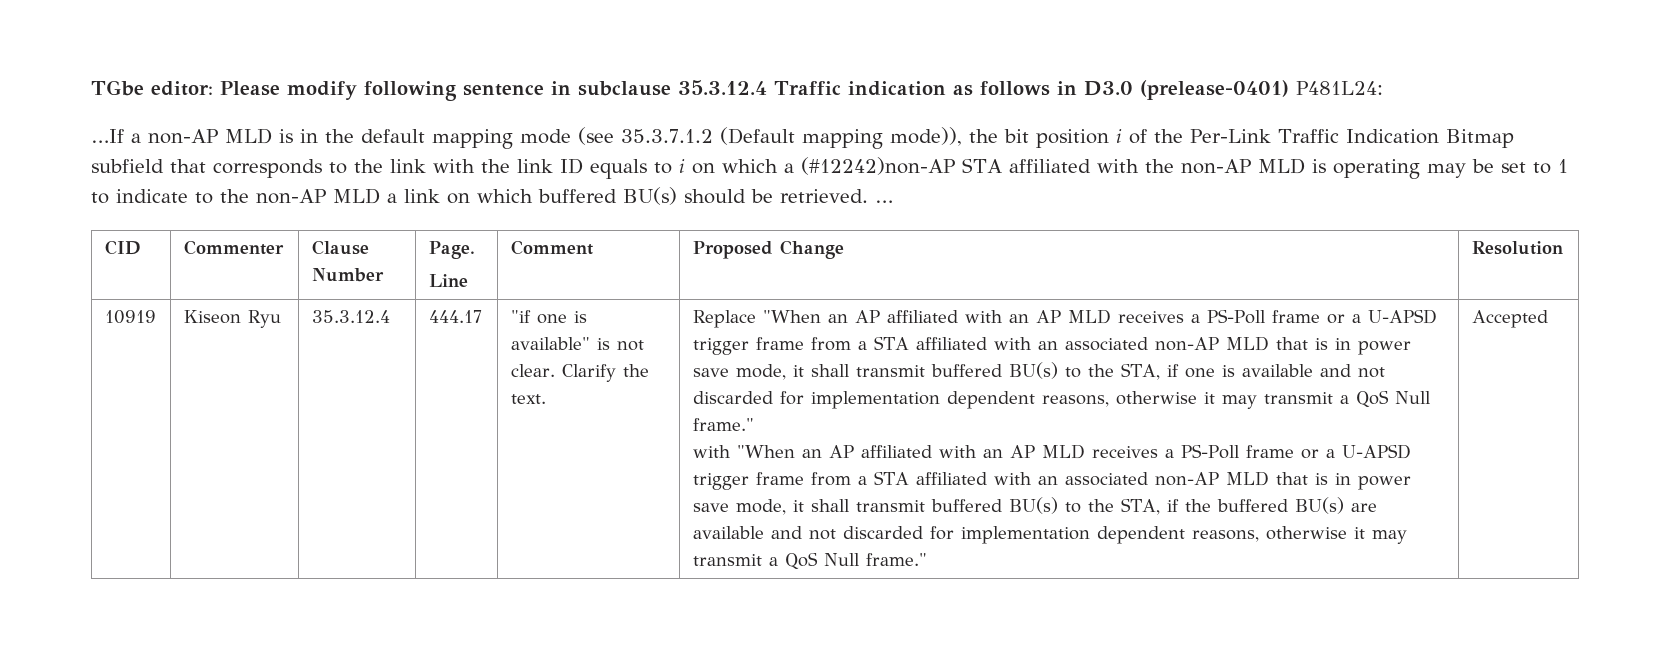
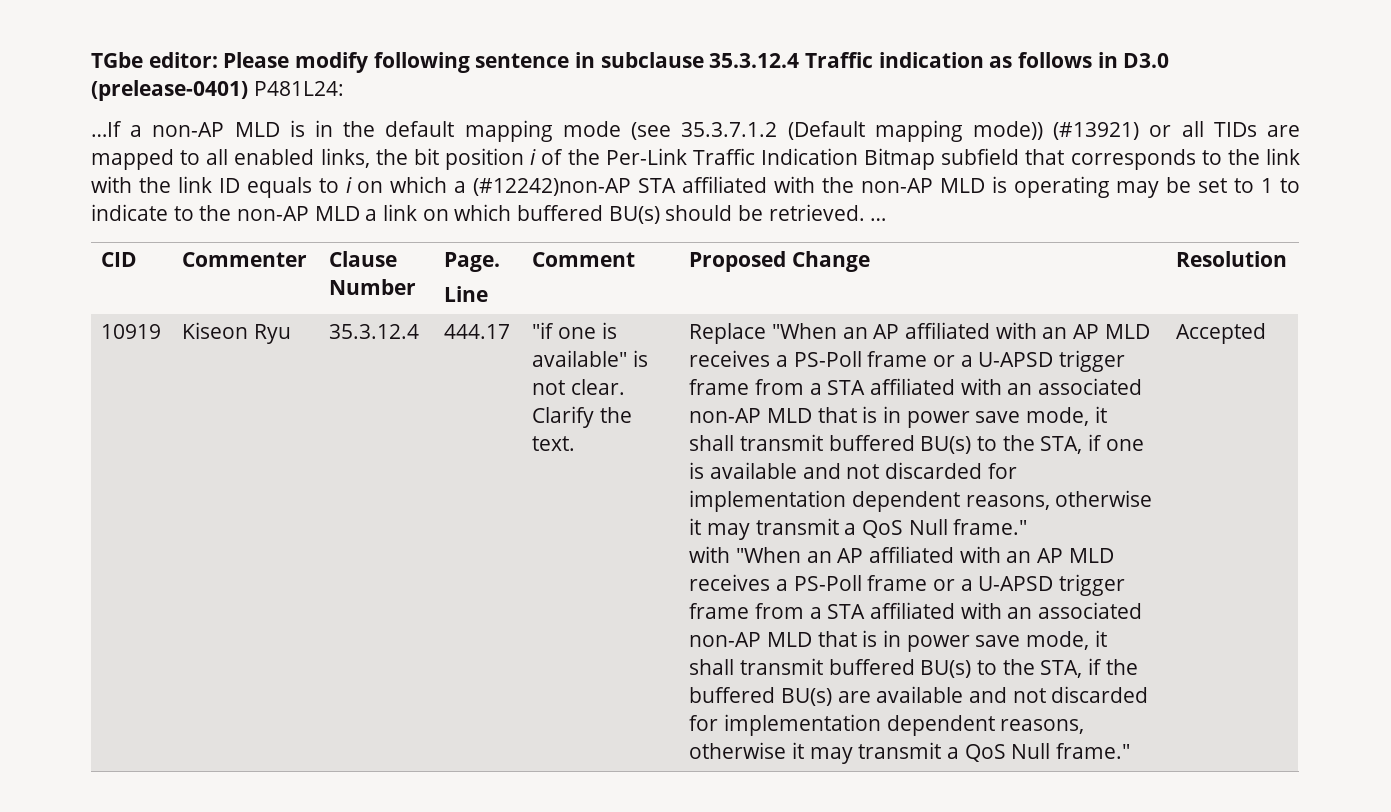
- …If a non-AP MLD is in the default mapping mode (see 35.3.7.1.2 (Default mapping mode)), the bit position i of the Per-Link Traffic Indication Bitmap subfield that corresponds to the link with the link ID equals to i on which a (#12242)non-AP STA affiliated with the non-AP MLD is operating may be set to 1 to indicate to the non-AP MLD a link on which buffered BU(s) should be retrieved.
+ …If a non-AP MLD is in the default mapping mode (see 35.3.7.1.2 (Default mapping mode)) (#13921) or all TIDs are mapped to all enabled links, the bit position i of the Per-Link Traffic Indication Bitmap subfield that corresponds to the link with the link ID equals to i on which a (#12242)non-AP STA affiliated with the non-AP MLD is operating may be set to 1 to indicate to the non-AP MLD a link on which buffered BU(s) should be retrieved.

